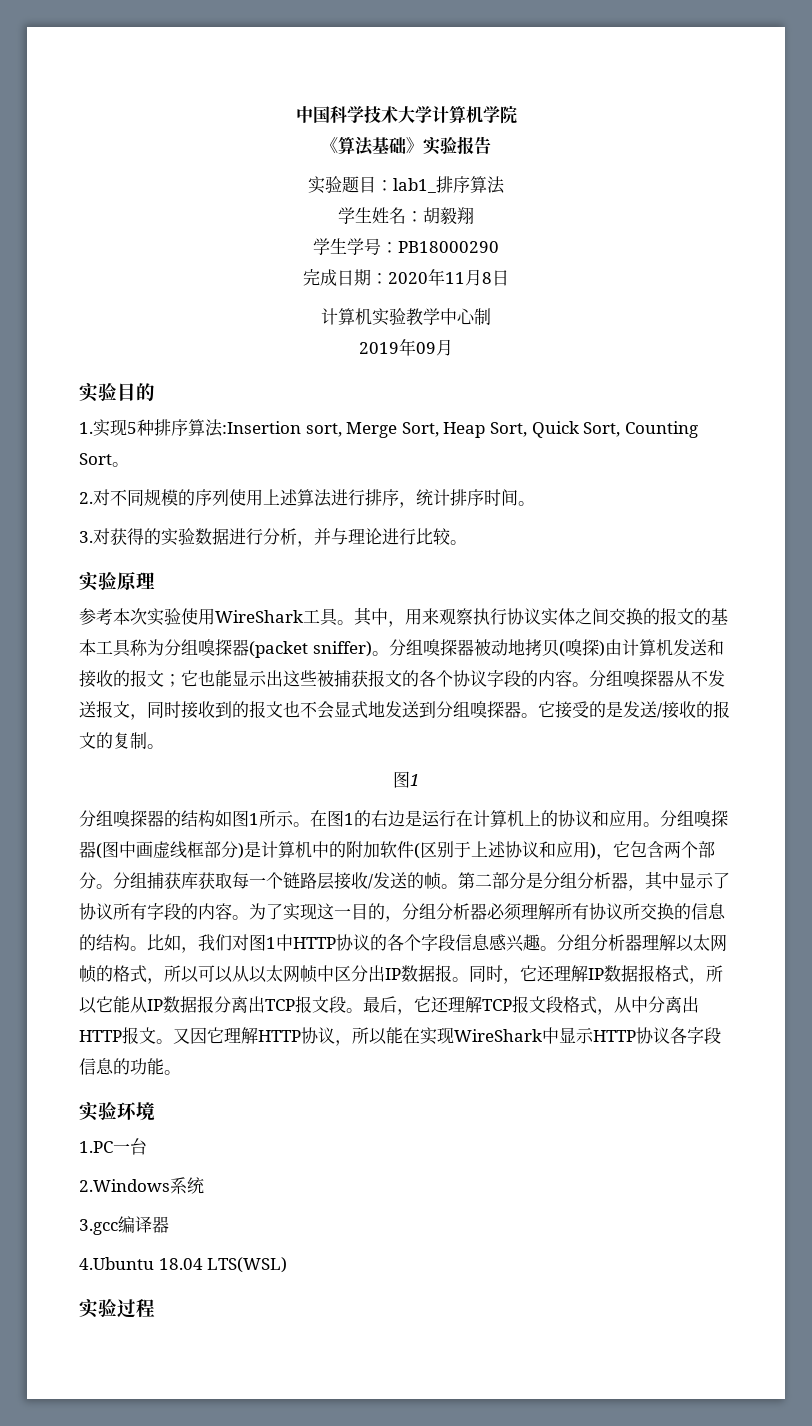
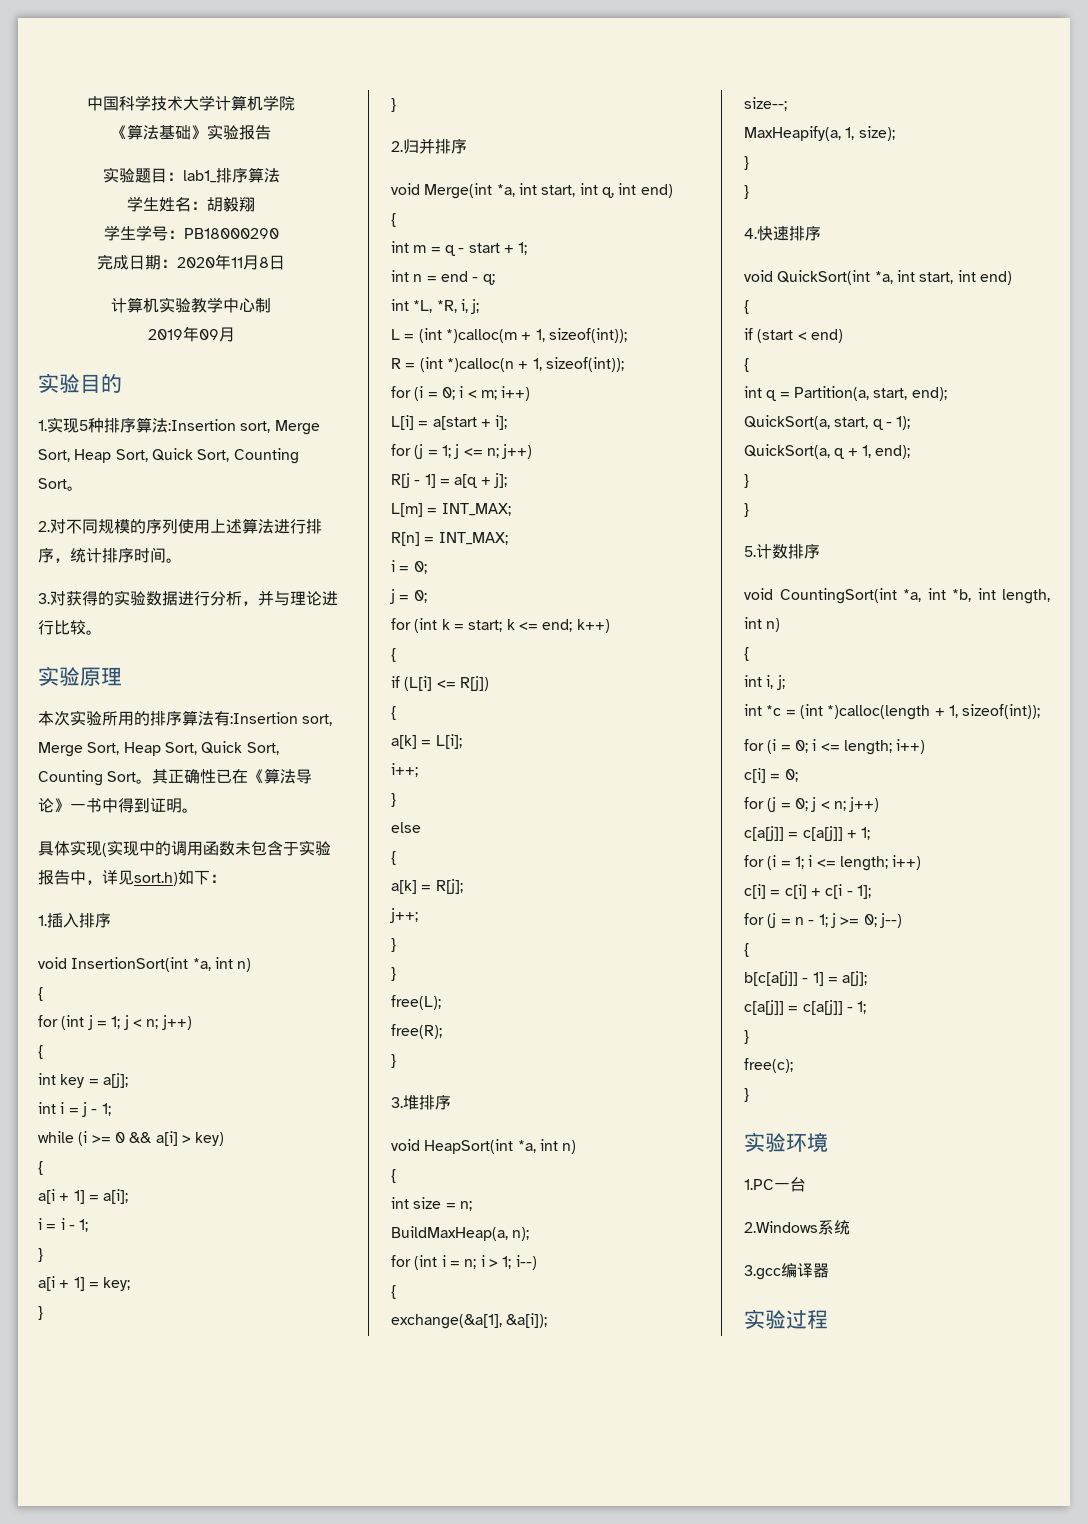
- 参考本次实验使用WireShark工具。其中，用来观察执行协议实体之间交换的报文的基本工具称为分组嗅探器(packet sniffer)。分组嗅探器被动地拷贝(嗅探)由计算机发送和接收的报文；它也能显示出这些被捕获报文的各个协议字段的内容。分组嗅探器从不发送报文，同时接收到的报文也不会显式地发送到分组嗅探器。它接受的是发送/接收的报文的复制。
- 图1
- 分组嗅探器的结构如图1所示。在图1的右边是运行在计算机上的协议和应用。分组嗅探器(图中画虚线框部分)是计算机中的附加软件(区别于上述协议和应用)，它包含两个部分。分组捕获库获取每一个链路层接收/发送的帧。第二部分是分组分析器，其中显示了协议所有字段的内容。为了实现这一目的，分组分析器必须理解所有协议所交换的信息的结构。比如，我们对图1中HTTP协议的各个字段信息感兴趣。分组分析器理解以太网帧的格式，所以可以从以太网帧中区分出IP数据报。同时，它还理解IP数据报格式，所以它能从IP数据报分离出TCP报文段。最后，它还理解TCP报文段格式，从中分离出HTTP报文。又因它理解HTTP协议，所以能在实现WireShark中显示HTTP协议各字段信息的功能。
+ 本次实验所用的排序算法有:Insertion sort, Merge Sort, Heap Sort, Quick Sort, Counting Sort。其正确性已在《算法导论》一书中得到证明。
+ 具体实现(实现中的调用函数未包含于实验报告中，详见sort.h)如下：
+ 1.插入排序
+ void InsertionSort(int *a, int n)
+ {
+ for (int j = 1; j < n; j++)
+ {
+ int key = a[j];
+ int i = j - 1;
+ while (i >= 0 && a[i] > key)
+ {
+ a[i + 1] = a[i];
+ i = i - 1;
+ }
+ a[i + 1] = key;
+ }
+ }
+ 2.归并排序
+ void Merge(int *a, int start, int q, int end)
+ {
+ int m = q - start + 1;
+ int n = end - q;
+ int *L, *R, i, j;
+ L = (int *)calloc(m + 1, sizeof(int));
+ R = (int *)calloc(n + 1, sizeof(int));
+ for (i = 0; i < m; i++)
+ L[i] = a[start + i];
+ for (j = 1; j <= n; j++)
+ R[j - 1] = a[q + j];
+ L[m] = INT_MAX;
+ R[n] = INT_MAX;
+ i = 0;
+ j = 0;
+ for (int k = start; k <= end; k++)
+ {
+ if (L[i] <= R[j])
+ {
+ a[k] = L[i];
+ i++;
+ }
+ else
+ {
+ a[k] = R[j];
+ j++;
+ }
+ }
+ free(L);
+ free(R);
+ }
+ 3.堆排序
+ void HeapSort(int *a, int n)
+ {
+ int size = n;
+ BuildMaxHeap(a, n);
+ for (int i = n; i > 1; i--)
+ {
+ exchange(&a[1], &a[i]);
+ size--;
+ MaxHeapify(a, 1, size);
+ }
+ }
+ 4.快速排序
+ void QuickSort(int *a, int start, int end)
+ {
+ if (start < end)
+ {
+ int q = Partition(a, start, end);
+ QuickSort(a, start, q - 1);
+ QuickSort(a, q + 1, end);
+ }
+ }
+ 5.计数排序
+ void CountingSort(int *a, int *b, int length, int n)
+ {
+ int i, j;
+ int *c = (int *)calloc(length + 1, sizeof(int));
+ for (i = 0; i <= length; i++)
+ c[i] = 0;
+ for (j = 0; j < n; j++)
+ c[a[j]] = c[a[j]] + 1;
+ for (i = 1; i <= length; i++)
+ c[i] = c[i] + c[i - 1];
+ for (j = n - 1; j >= 0; j--)
+ {
+ b[c[a[j]] - 1] = a[j];
+ c[a[j]] = c[a[j]] - 1;
+ }
+ free(c);
+ }
- 4.Ubuntu 18.04 LTS(WSL)

